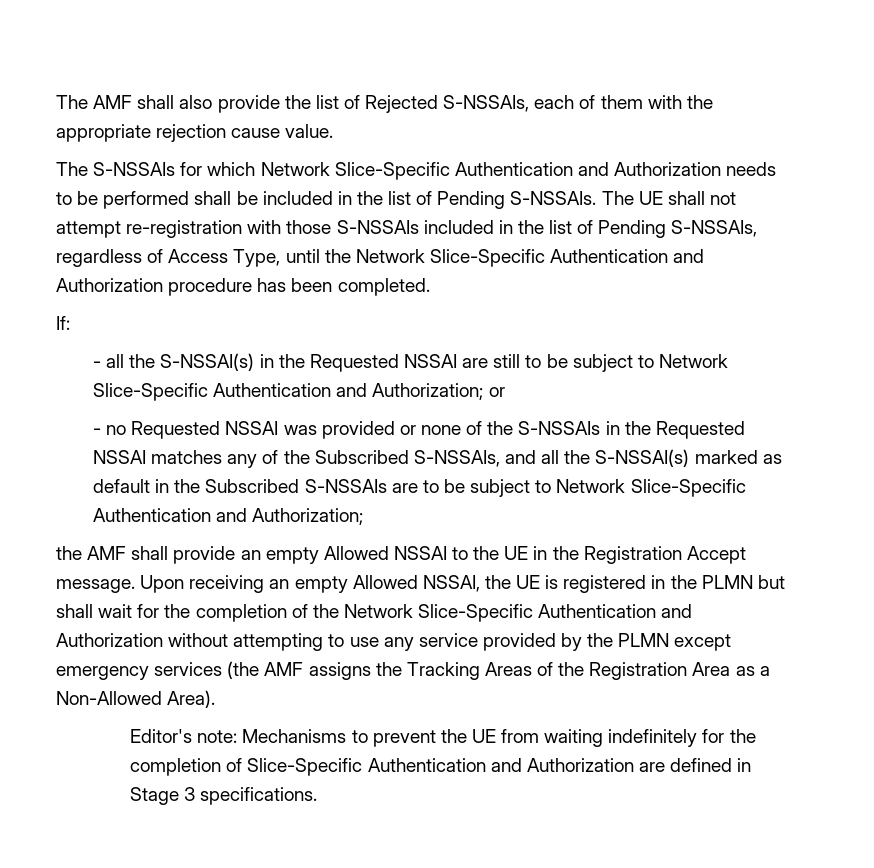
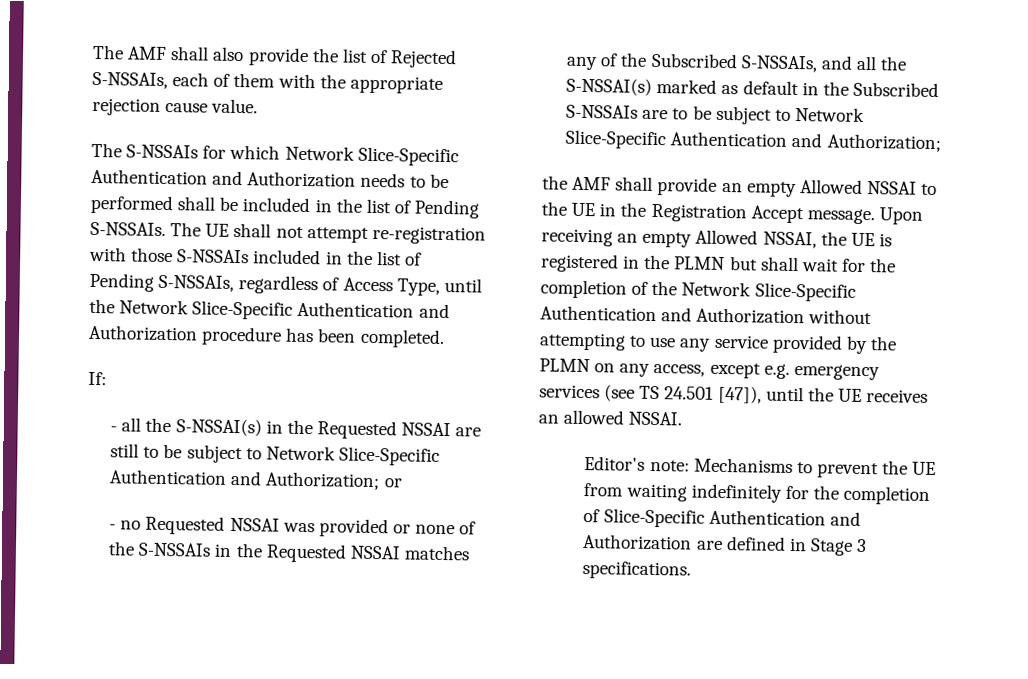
- Upon receiving an empty Allowed NSSAI, the UE is registered in the PLMN but shall wait for the completion of the Network Slice-Specific Authentication and Authorization without attempting to use any service provided by the PLMN except emergency services (the AMF assigns the Tracking Areas of the Registration Area as a Non-Allowed Area).
+ Upon receiving an empty Allowed NSSAI, the UE is registered in the PLMN but shall wait for the completion of the Network Slice-Specific Authentication and Authorization without attempting to use any service provided by the PLMN on any access, except e.g. emergency services (see TS 24.501 [47]), until the UE receives an allowed NSSAI.

